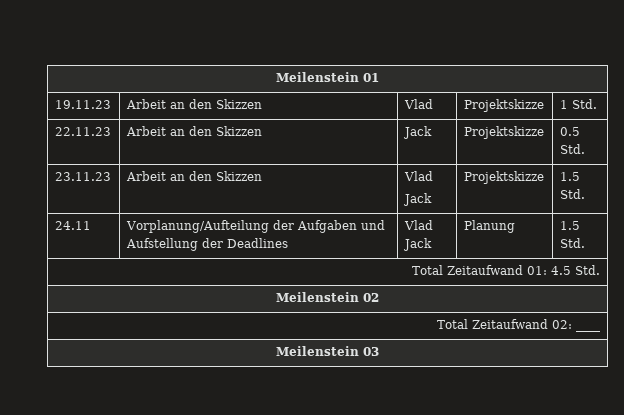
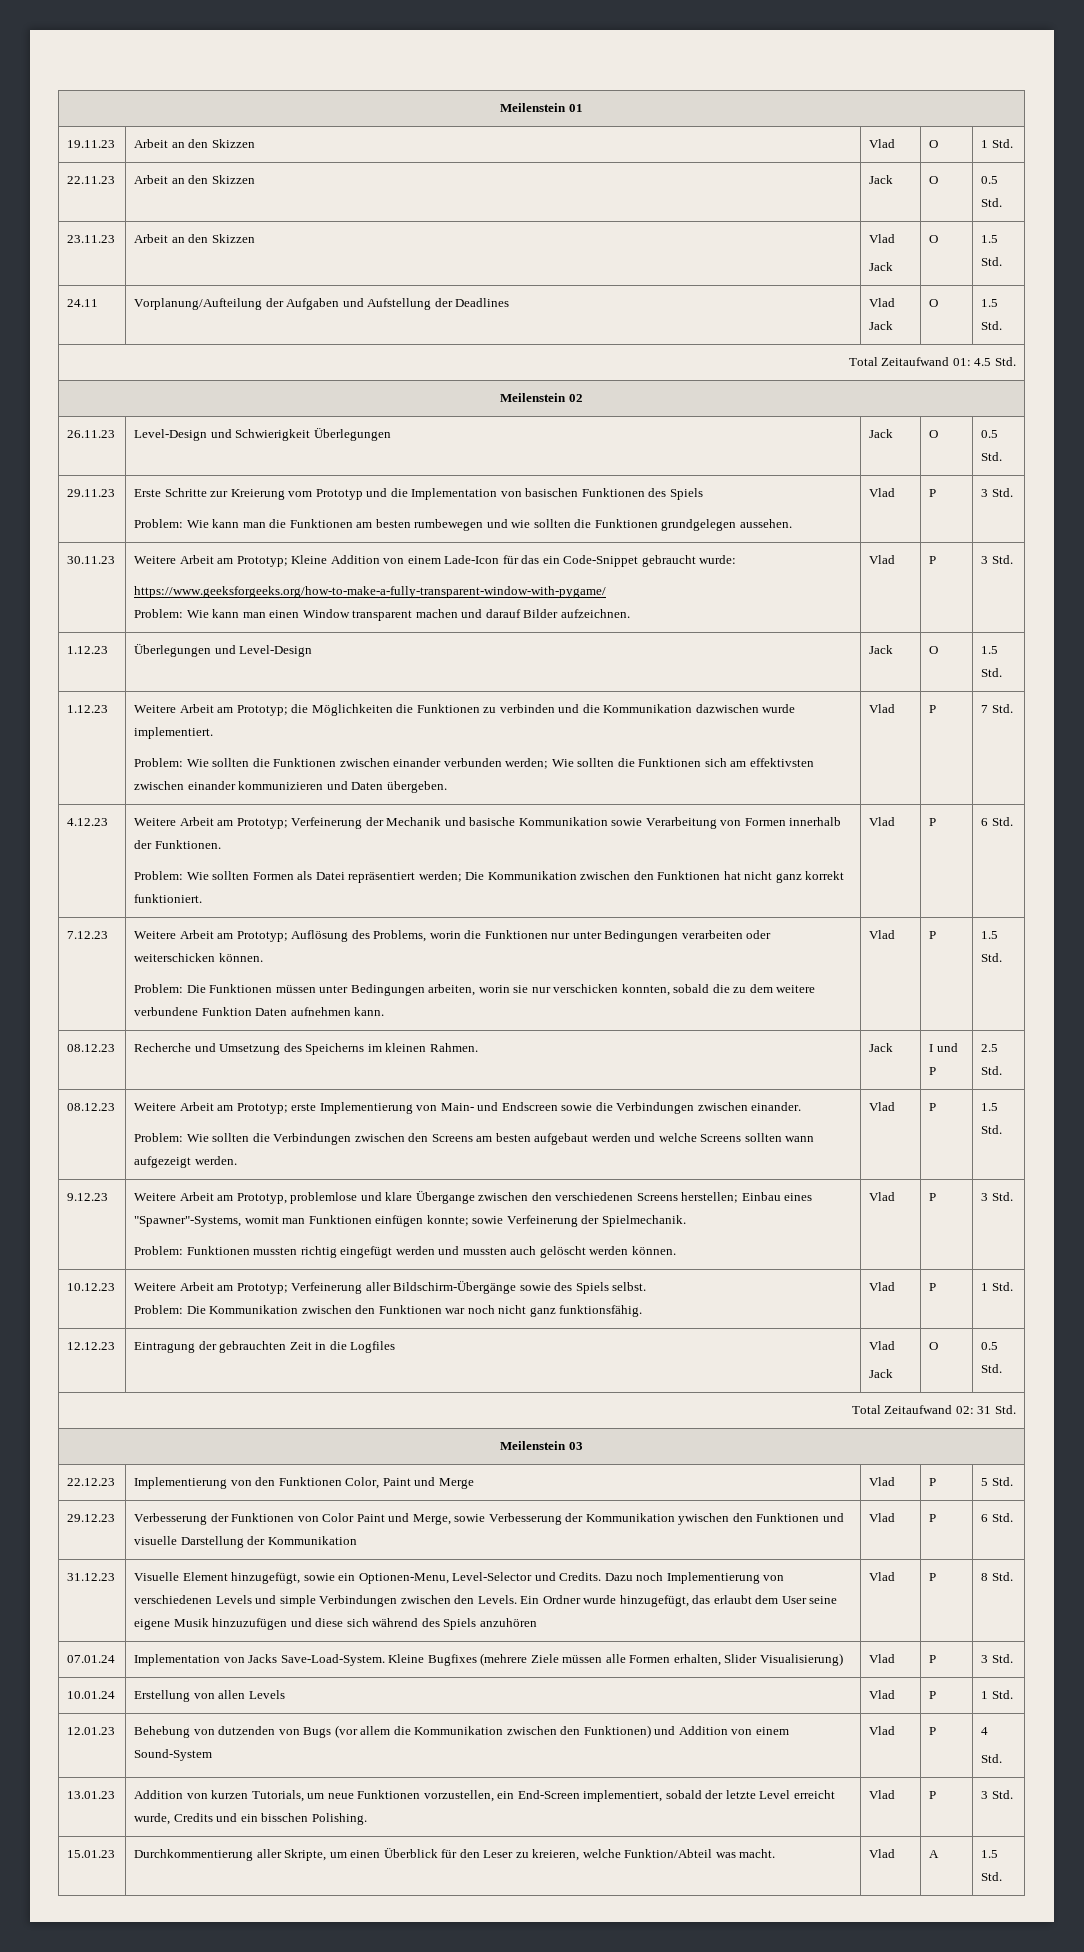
- 19.11.23 | Arbeit an den Skizzen | Vlad | Projektskizze | 1 Std.
+ 19.11.23 | Arbeit an den Skizzen | Vlad | O | 1 Std.
- 22.11.23 | Arbeit an den Skizzen | Jack | Projektskizze | 0.5 Std.
+ 22.11.23 | Arbeit an den Skizzen | Jack | O | 0.5 Std.
  23.11.23 | Arbeit an den Skizzen | Vlad
- Jack | Projektskizze | 1.5 Std.
+ Jack | O | 1.5 Std.
- 24.11 | Vorplanung/Aufteilung der Aufgaben und Aufstellung der Deadlines | Vlad Jack | Planung | 1.5 Std.
+ 24.11 | Vorplanung/Aufteilung der Aufgaben und Aufstellung der Deadlines | Vlad Jack | O | 1.5 Std.
+ 26.11.23 | Level-Design und Schwierigkeit Überlegungen | Jack | O | 0.5 Std.
+ 29.11.23 | Erste Schritte zur Kreierung vom Prototyp und die Implementation von basischen Funktionen des Spiels
+ Problem: Wie kann man die Funktionen am besten rumbewegen und wie sollten die Funktionen grundgelegen aussehen. | Vlad | P | 3 Std.
+ 30.11.23 | Weitere Arbeit am Prototyp; Kleine Addition von einem Lade-Icon für das ein Code-Snippet gebraucht wurde:
+ https://www.geeksforgeeks.org/how-to-make-a-fully-transparent-window-with-pygame/
+ Problem: Wie kann man einen Window transparent machen und darauf Bilder aufzeichnen. | Vlad | P | 3 Std.
+ 1.12.23 | Überlegungen und Level-Design | Jack | O | 1.5 Std.
+ 1.12.23 | Weitere Arbeit am Prototyp; die Möglichkeiten die Funktionen zu verbinden und die Kommunikation dazwischen wurde implementiert.
+ Problem: Wie sollten die Funktionen zwischen einander verbunden werden; Wie sollten die Funktionen sich am effektivsten zwischen einander kommunizieren und Daten übergeben. | Vlad | P | 7 Std.
+ 4.12.23 | Weitere Arbeit am Prototyp; Verfeinerung der Mechanik und basische Kommunikation sowie Verarbeitung von Formen innerhalb der Funktionen.
+ Problem: Wie sollten Formen als Datei repräsentiert werden; Die Kommunikation zwischen den Funktionen hat nicht ganz korrekt funktioniert. | Vlad | P | 6 Std.
+ 7.12.23 | Weitere Arbeit am Prototyp; Auflösung des Problems, worin die Funktionen nur unter Bedingungen verarbeiten oder weiterschicken können.
+ Problem: Die Funktionen müssen unter Bedingungen arbeiten, worin sie nur verschicken konnten, sobald die zu dem weitere verbundene Funktion Daten aufnehmen kann. | Vlad | P | 1.5 Std.
+ 08.12.23 | Recherche und Umsetzung des Speicherns im kleinen Rahmen. | Jack | I und P | 2.5 Std.
+ 08.12.23 | Weitere Arbeit am Prototyp; erste Implementierung von Main- und Endscreen sowie die Verbindungen zwischen einander.
+ Problem: Wie sollten die Verbindungen zwischen den Screens am besten aufgebaut werden und welche Screens sollten wann aufgezeigt werden. | Vlad | P | 1.5 Std.
+ 9.12.23 | Weitere Arbeit am Prototyp, problemlose und klare Übergange zwischen den verschiedenen Screens herstellen; Einbau eines "Spawner"-Systems, womit man Funktionen einfügen konnte; sowie Verfeinerung der Spielmechanik.
+ Problem: Funktionen mussten richtig eingefügt werden und mussten auch gelöscht werden können. | Vlad | P | 3 Std.
+ 10.12.23 | Weitere Arbeit am Prototyp; Verfeinerung aller Bildschirm-Übergänge sowie des Spiels selbst.
+ Problem: Die Kommunikation zwischen den Funktionen war noch nicht ganz funktionsfähig. | Vlad | P | 1 Std.
+ 12.12.23 | Eintragung der gebrauchten Zeit in die Logfiles | Vlad
+ Jack | O | 0.5 Std.
- Total Zeitaufwand 02: ____
+ Total Zeitaufwand 02: 31 Std.
+ 22.12.23 | Implementierung von den Funktionen Color, Paint und Merge | Vlad | P | 5 Std.
+ 29.12.23 | Verbesserung der Funktionen von Color Paint und Merge, sowie Verbesserung der Kommunikation ywischen den Funktionen und visuelle Darstellung der Kommunikation | Vlad | P | 6 Std.
+ 31.12.23 | Visuelle Element hinzugefügt, sowie ein Optionen-Menu, Level-Selector und Credits. Dazu noch Implementierung von verschiedenen Levels und simple Verbindungen zwischen den Levels. Ein Ordner wurde hinzugefügt, das erlaubt dem User seine eigene Musik hinzuzufügen und diese sich während des Spiels anzuhören | Vlad | P | 8 Std.
+ 07.01.24 | Implementation von Jacks Save-Load-System. Kleine Bugfixes (mehrere Ziele müssen alle Formen erhalten, Slider Visualisierung) | Vlad | P | 3 Std.
+ 10.01.24 | Erstellung von allen Levels | Vlad | P | 1 Std.
+ 12.01.23 | Behebung von dutzenden von Bugs (vor allem die Kommunikation zwischen den Funktionen) und Addition von einem Sound-System | Vlad | P | 4
+ Std.
+ 13.01.23 | Addition von kurzen Tutorials, um neue Funktionen vorzustellen, ein End-Screen implementiert, sobald der letzte Level erreicht wurde, Credits und ein bisschen Polishing. | Vlad | P | 3 Std.
+ 15.01.23 | Durchkommentierung aller Skripte, um einen Überblick für den Leser zu kreieren, welche Funktion/Abteil was macht. | Vlad | A | 1.5 Std.

